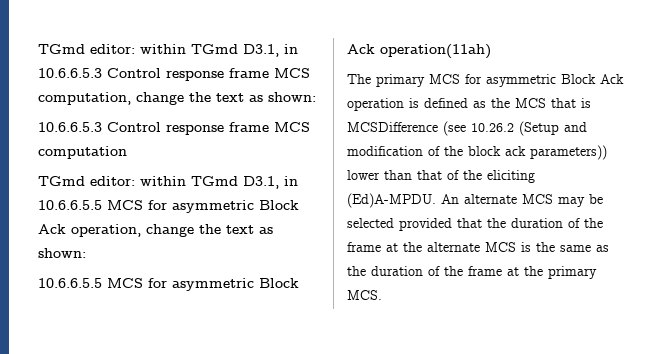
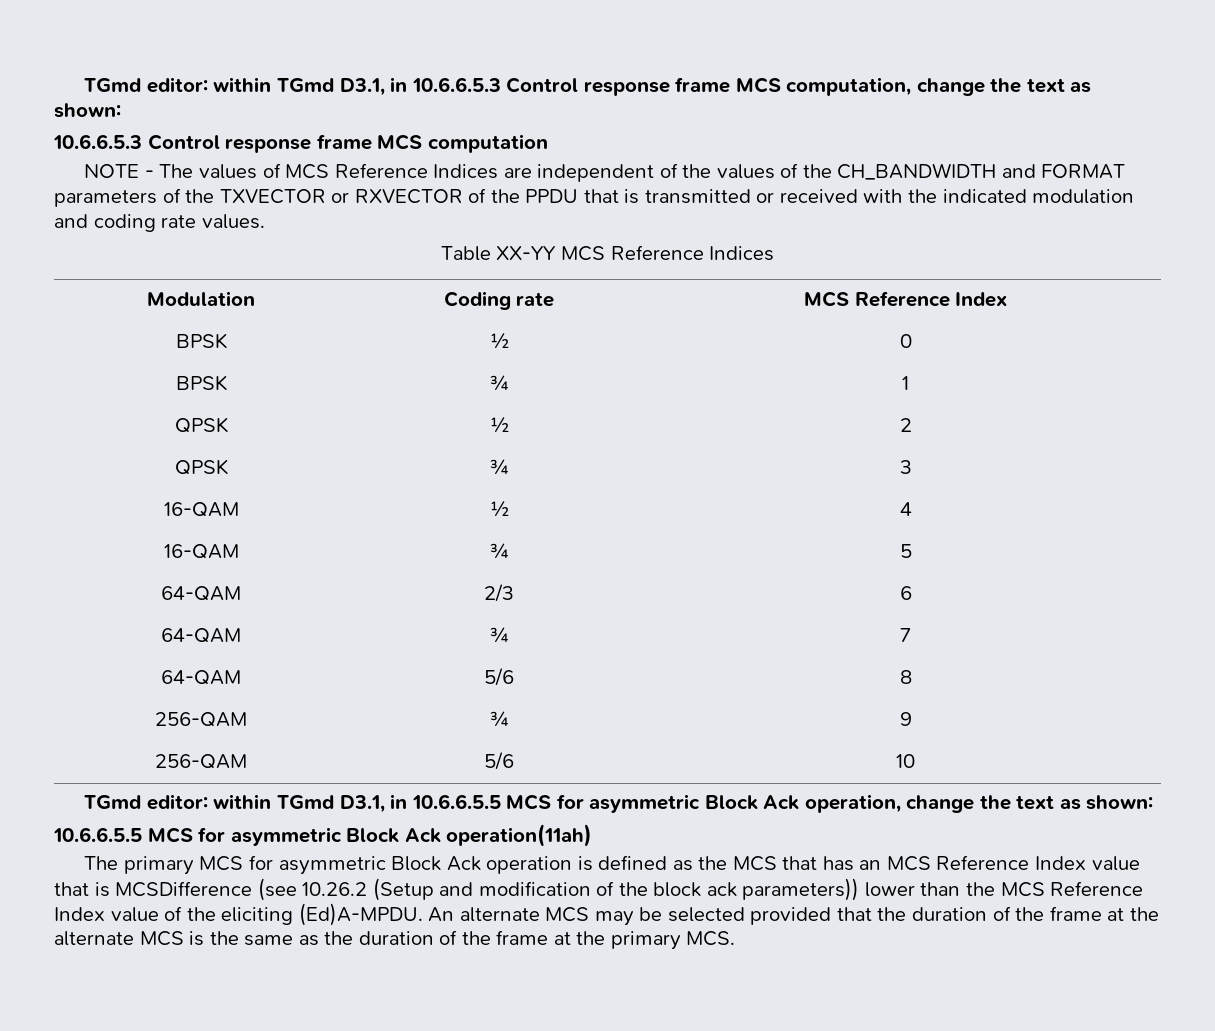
+ NOTE - The values of MCS Reference Indices are independent of the values of the CH_BANDWIDTH and FORMAT parameters of the TXVECTOR or RXVECTOR of the PPDU that is transmitted or received with the indicated modulation and coding rate values.
+ Table XX-YY MCS Reference Indices
+ Modulation | Coding rate | MCS Reference Index
+ BPSK | ½ | 0
+ BPSK | ¾ | 1
+ QPSK | ½ | 2
+ QPSK | ¾ | 3
+ 16-QAM | ½ | 4
+ 16-QAM | ¾ | 5
+ 64-QAM | 2/3 | 6
+ 64-QAM | ¾ | 7
+ 64-QAM | 5/6 | 8
+ 256-QAM | ¾ | 9
+ 256-QAM | 5/6 | 10
- The primary MCS for asymmetric Block Ack operation is defined as the MCS that is MCSDifference (see 10.26.2 (Setup and modification of the block ack parameters)) lower than that of the eliciting (Ed)A-MPDU.
+ The primary MCS for asymmetric Block Ack operation is defined as the MCS that has an MCS Reference Index value that is MCSDifference (see 10.26.2 (Setup and modification of the block ack parameters)) lower than the MCS Reference Index value of the eliciting (Ed)A-MPDU.

